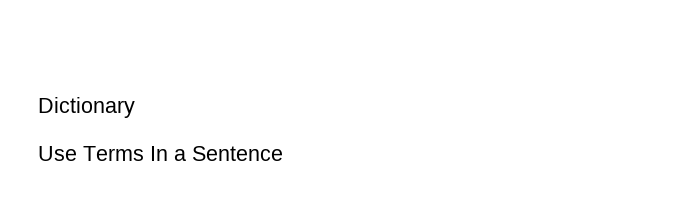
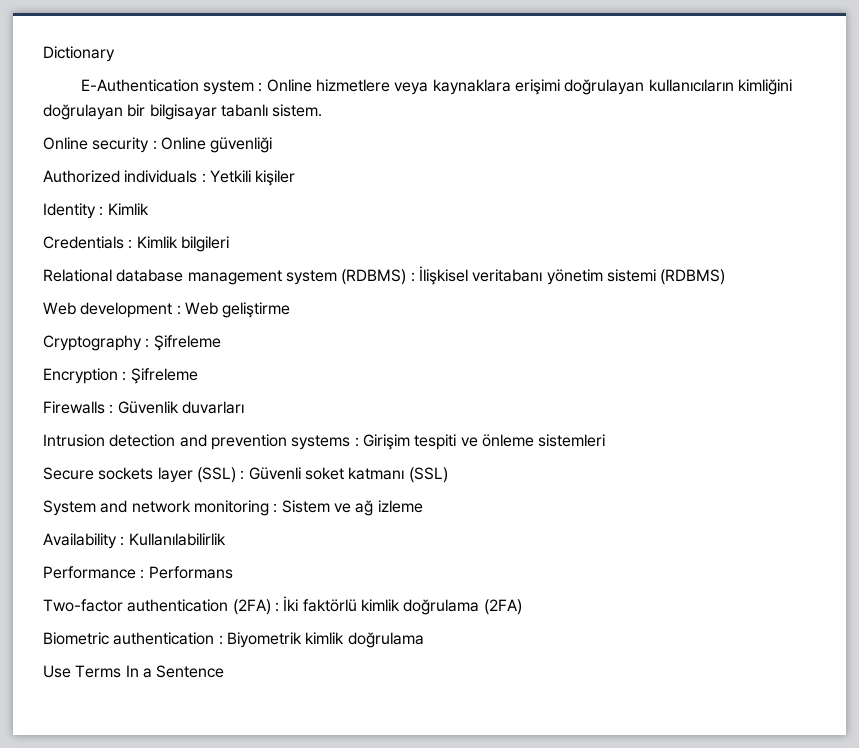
+ E-Authentication system : Online hizmetlere veya kaynaklara erişimi doğrulayan kullanıcıların kimliğini doğrulayan bir bilgisayar tabanlı sistem.
+ Online security : Online güvenliği
+ Authorized individuals : Yetkili kişiler
+ Identity : Kimlik
+ Credentials : Kimlik bilgileri
+ Relational database management system (RDBMS) : İlişkisel veritabanı yönetim sistemi (RDBMS)
+ Web development : Web geliştirme
+ Cryptography : Şifreleme
+ Encryption : Şifreleme
+ Firewalls : Güvenlik duvarları
+ Intrusion detection and prevention systems : Girişim tespiti ve önleme sistemleri
+ Secure sockets layer (SSL) : Güvenli soket katmanı (SSL)
+ System and network monitoring : Sistem ve ağ izleme
+ Availability : Kullanılabilirlik
+ Performance : Performans
+ Two-factor authentication (2FA) : İki faktörlü kimlik doğrulama (2FA)
+ Biometric authentication : Biyometrik kimlik doğrulama

